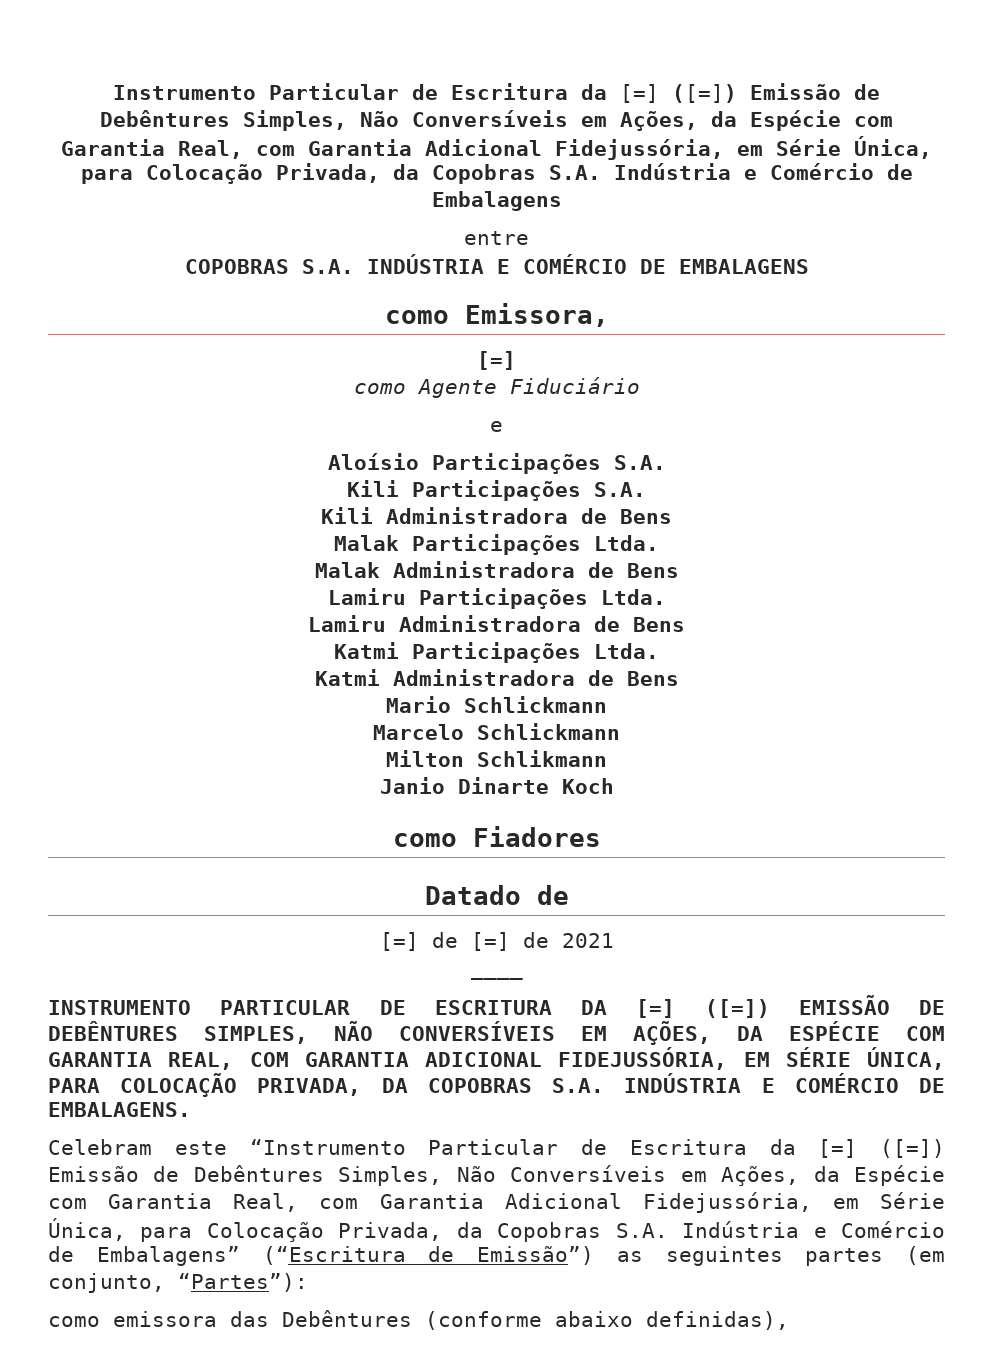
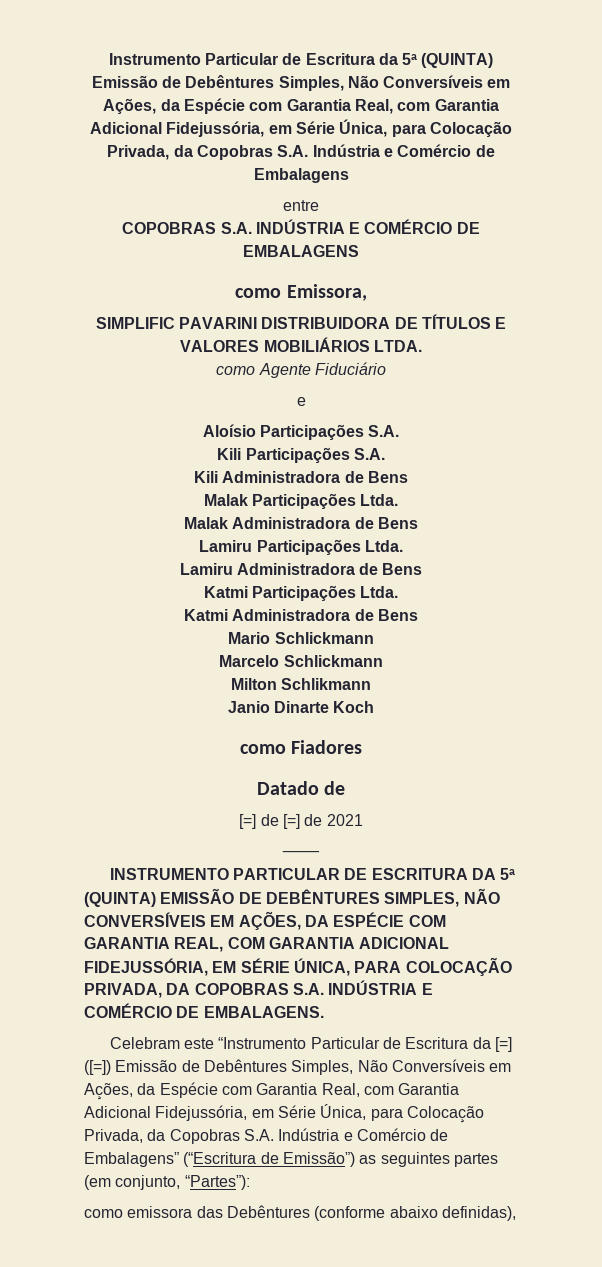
- Instrumento Particular de Escritura da [=] ([=]) Emissão de Debêntures Simples, Não Conversíveis em Ações, da Espécie com Garantia Real, com Garantia Adicional Fidejussória, em Série Única, para Colocação Privada, da Copobras S.A. Indústria e Comércio de Embalagens
+ Instrumento Particular de Escritura da 5ª (QUINTA) Emissão de Debêntures Simples, Não Conversíveis em Ações, da Espécie com Garantia Real, com Garantia Adicional Fidejussória, em Série Única, para Colocação Privada, da Copobras S.A. Indústria e Comércio de Embalagens
  como Emissora,
- [=]
+ SIMPLIFIC PAVARINI DISTRIBUIDORA DE TÍTULOS E VALORES MOBILIÁRIOS LTDA.
- INSTRUMENTO PARTICULAR DE ESCRITURA DA [=] ([=]) EMISSÃO DE DEBÊNTURES SIMPLES, NÃO CONVERSÍVEIS EM AÇÕES, DA ESPÉCIE COM GARANTIA REAL, COM GARANTIA ADICIONAL FIDEJUSSÓRIA, EM SÉRIE ÚNICA, PARA COLOCAÇÃO PRIVADA, DA COPOBRAS S.A. INDÚSTRIA E COMÉRCIO DE EMBALAGENS.
+ INSTRUMENTO PARTICULAR DE ESCRITURA DA 5ª (QUINTA) EMISSÃO DE DEBÊNTURES SIMPLES, NÃO CONVERSÍVEIS EM AÇÕES, DA ESPÉCIE COM GARANTIA REAL, COM GARANTIA ADICIONAL FIDEJUSSÓRIA, EM SÉRIE ÚNICA, PARA COLOCAÇÃO PRIVADA, DA COPOBRAS S.A. INDÚSTRIA E COMÉRCIO DE EMBALAGENS.

